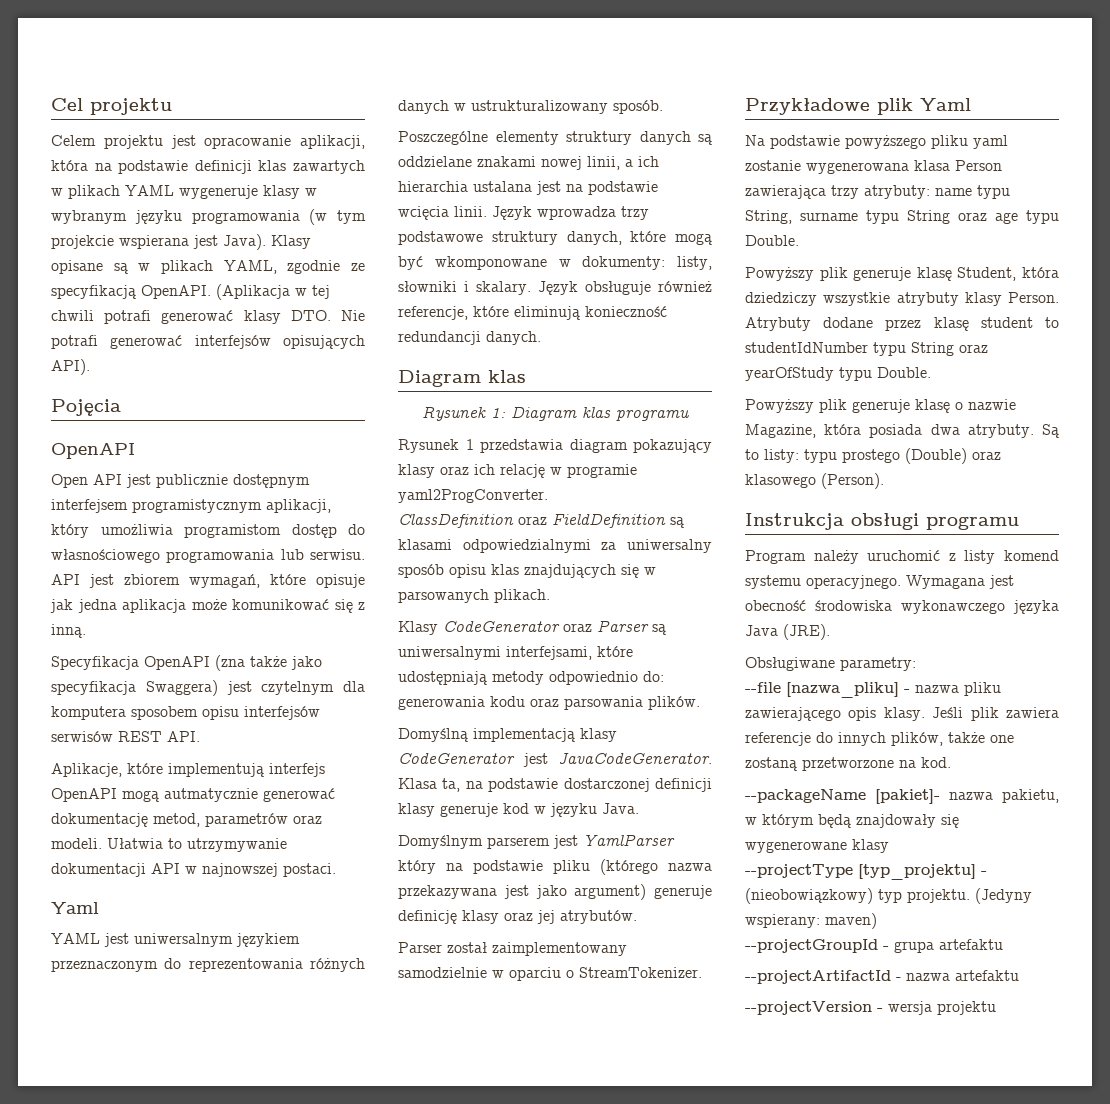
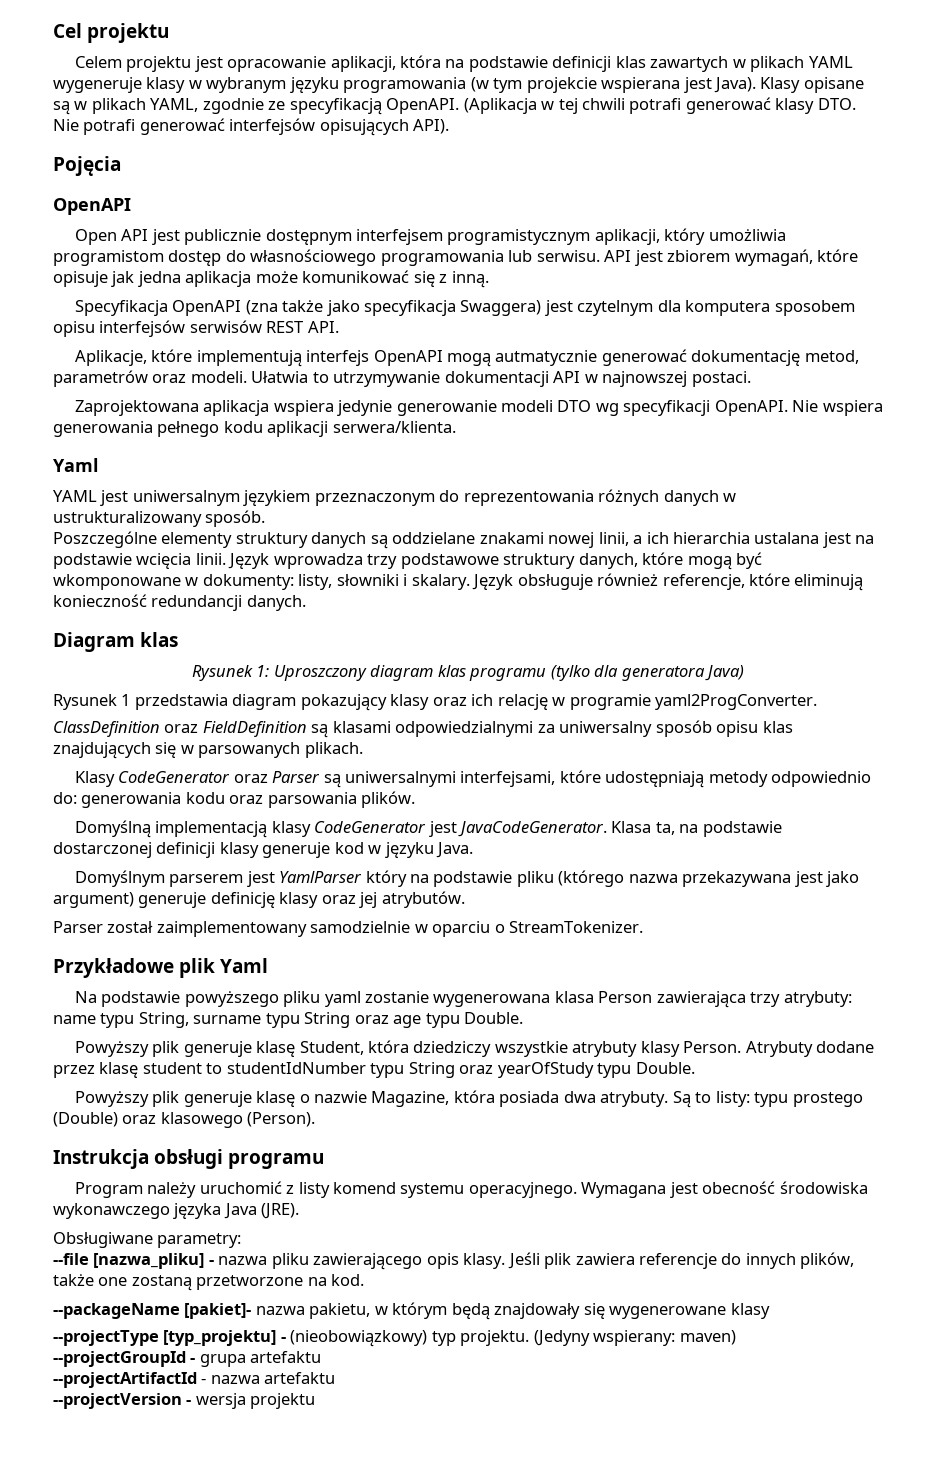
+ Zaprojektowana aplikacja wspiera jedynie generowanie modeli DTO wg specyfikacji OpenAPI. Nie wspiera generowania pełnego kodu aplikacji serwera/klienta.
- Rysunek 1: Diagram klas programu
+ Rysunek 1: Uproszczony diagram klas programu (tylko dla generatora Java)

